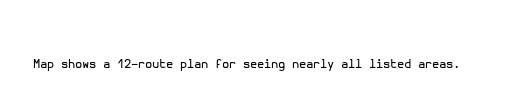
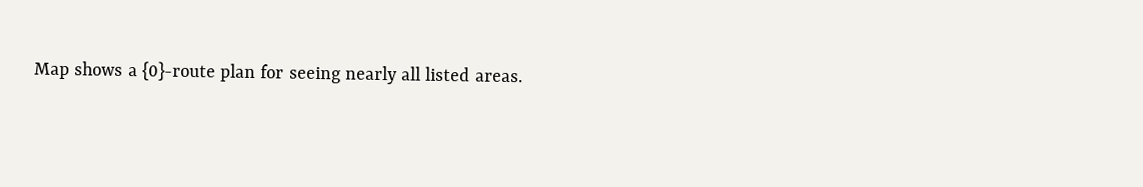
- Map shows a 12-route plan for seeing nearly all listed areas.
+ Map shows a {0}-route plan for seeing nearly all listed areas.

